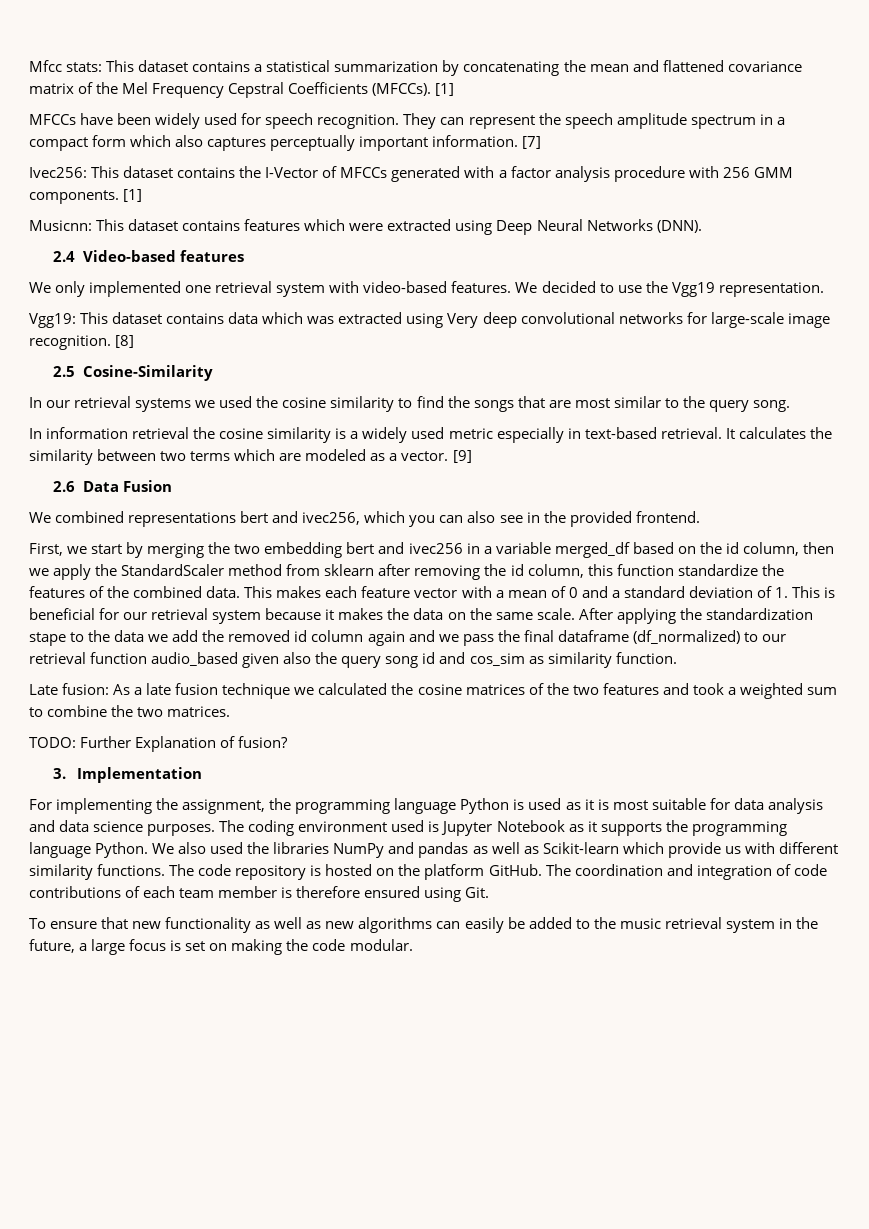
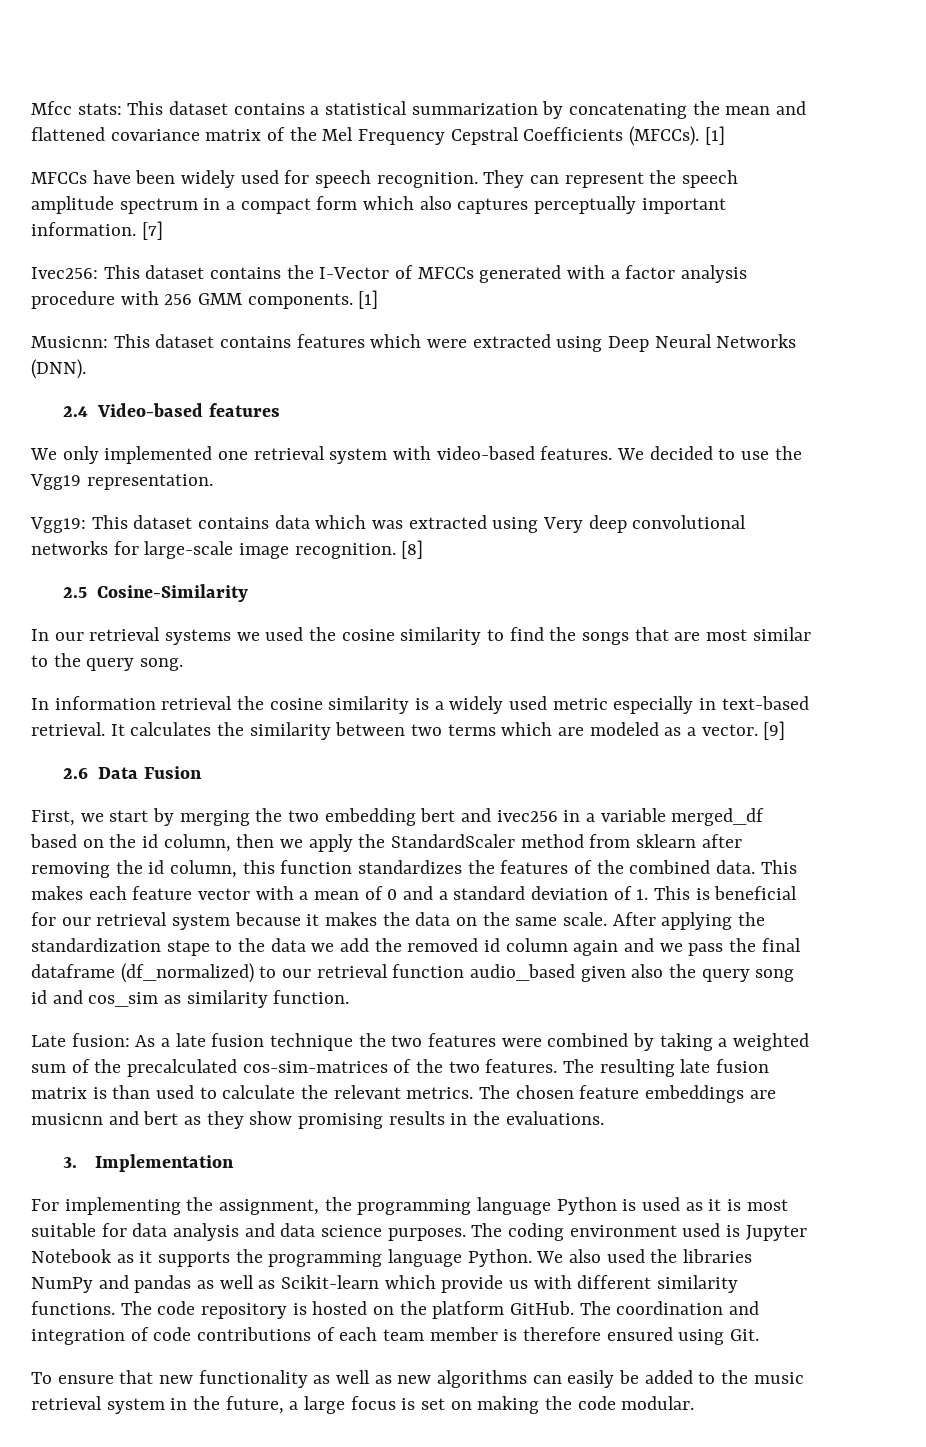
- We combined representations bert and ivec256, which you can also see in the provided frontend.
- First, we start by merging the two embedding bert and ivec256 in a variable merged_df based on the id column, then we apply the StandardScaler method from sklearn after removing the id column, this function standardize the features of the combined data.
+ First, we start by merging the two embedding bert and ivec256 in a variable merged_df based on the id column, then we apply the StandardScaler method from sklearn after removing the id column, this function standardizes the features of the combined data.
- Late fusion: As a late fusion technique we calculated the cosine matrices of the two features and took a weighted sum to combine the two matrices.
- TODO: Further Explanation of fusion?
+ Late fusion: As a late fusion technique the two features were combined by taking a weighted sum of the precalculated cos-sim-matrices of the two features. The resulting late fusion matrix is than used to calculate the relevant metrics. The chosen feature embeddings are musicnn and bert as they show promising results in the evaluations.

